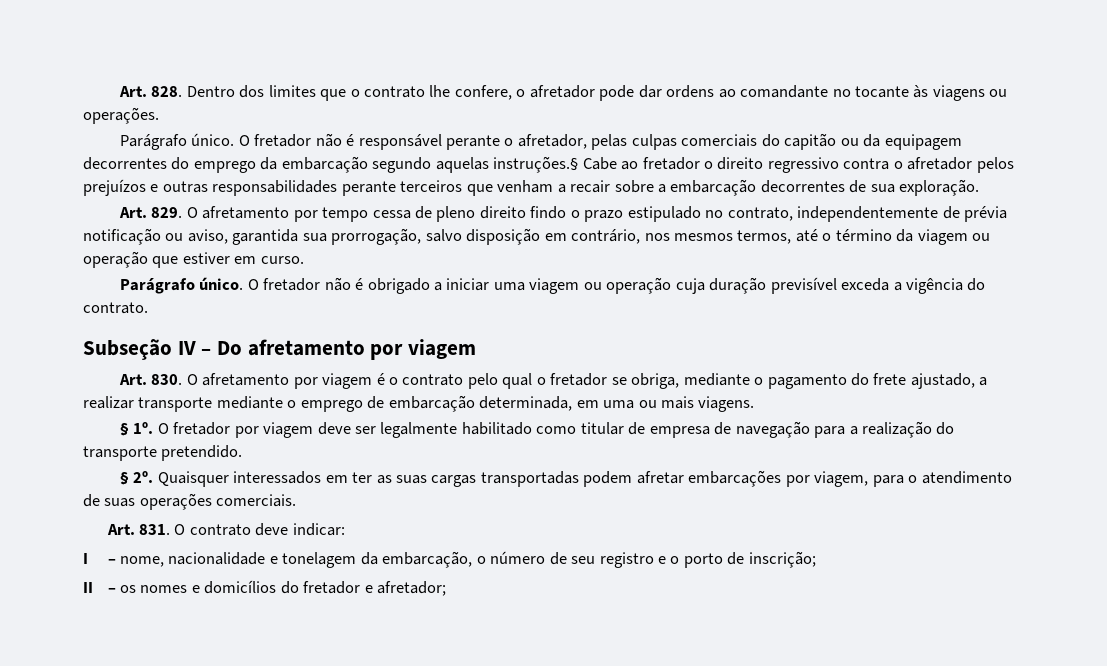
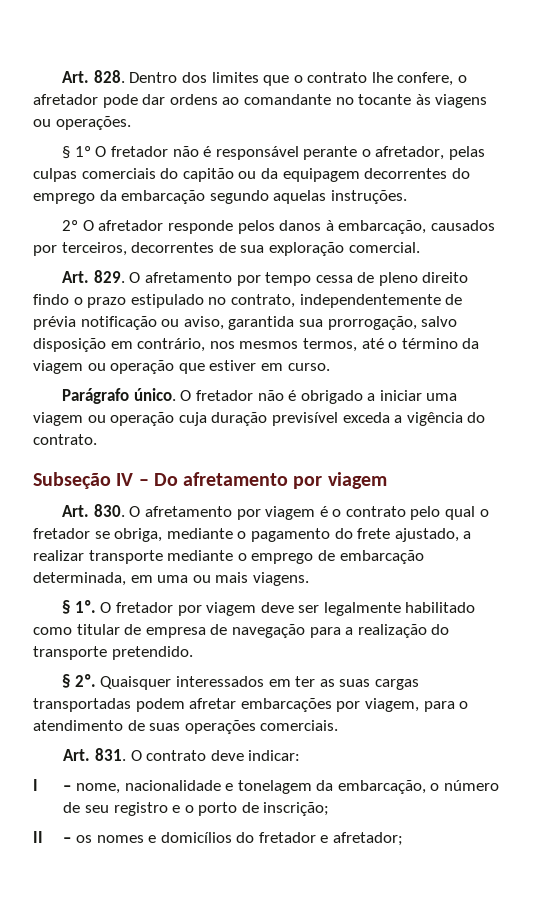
- Parágrafo único. O fretador não é responsável perante o afretador, pelas culpas comerciais do capitão ou da equipagem decorrentes do emprego da embarcação segundo aquelas instruções.§ Cabe ao fretador o direito regressivo contra o afretador pelos prejuízos e outras responsabilidades perante terceiros que venham a recair sobre a embarcação decorrentes de sua exploração.
+ § 1º O fretador não é responsável perante o afretador, pelas culpas comerciais do capitão ou da equipagem decorrentes do emprego da embarcação segundo aquelas instruções.
+ 2º O afretador responde pelos danos à embarcação, causados por terceiros, decorrentes de sua exploração comercial.

